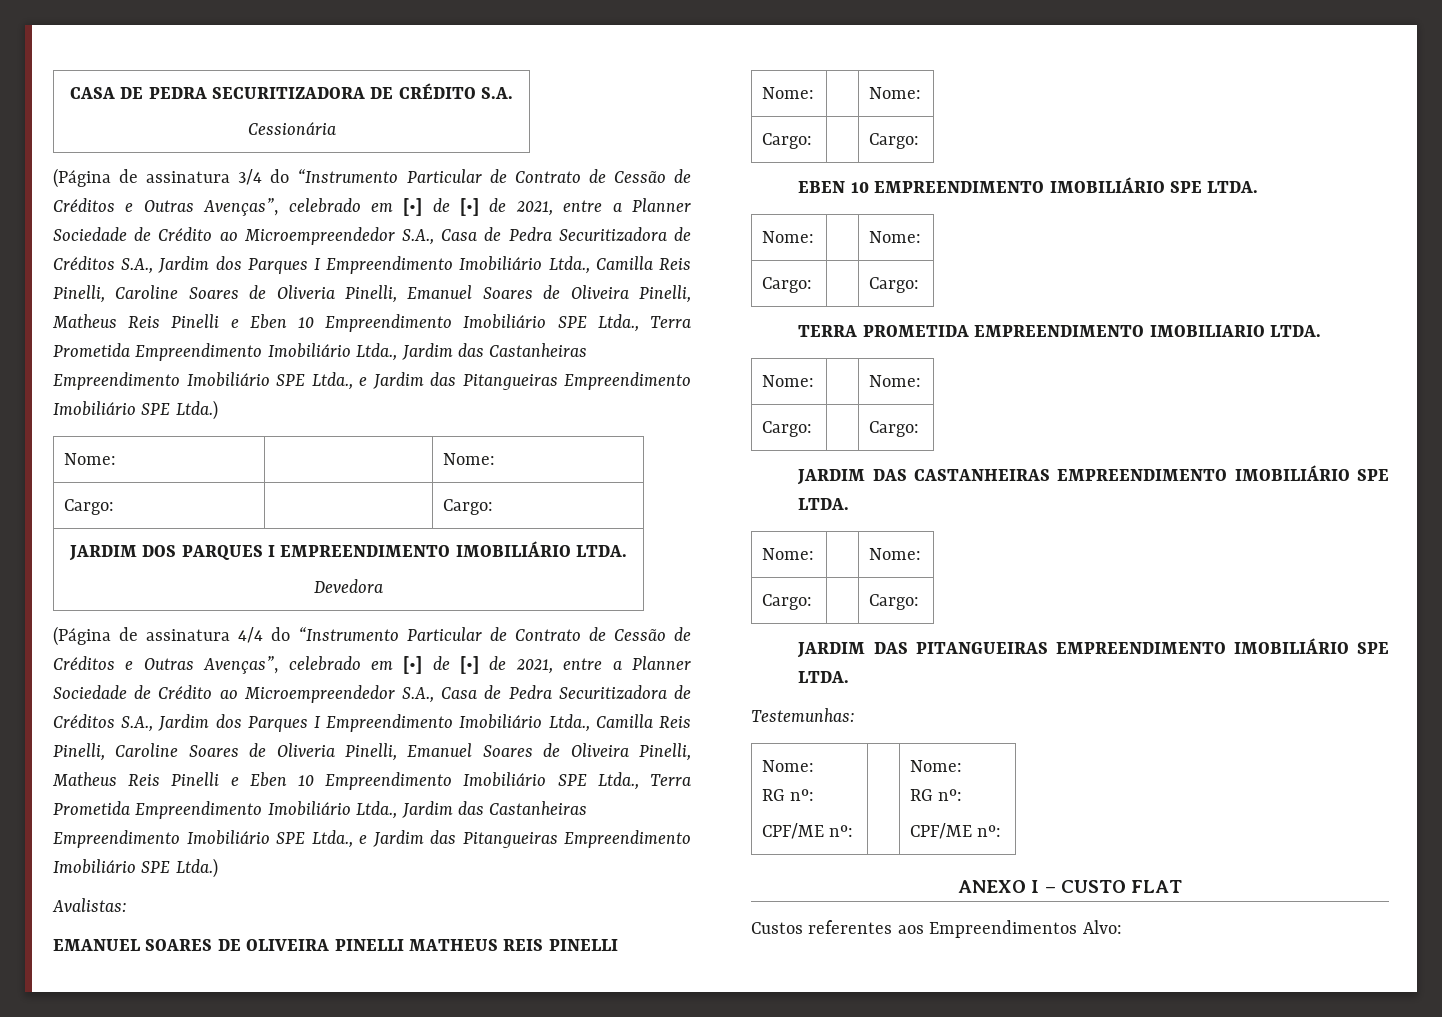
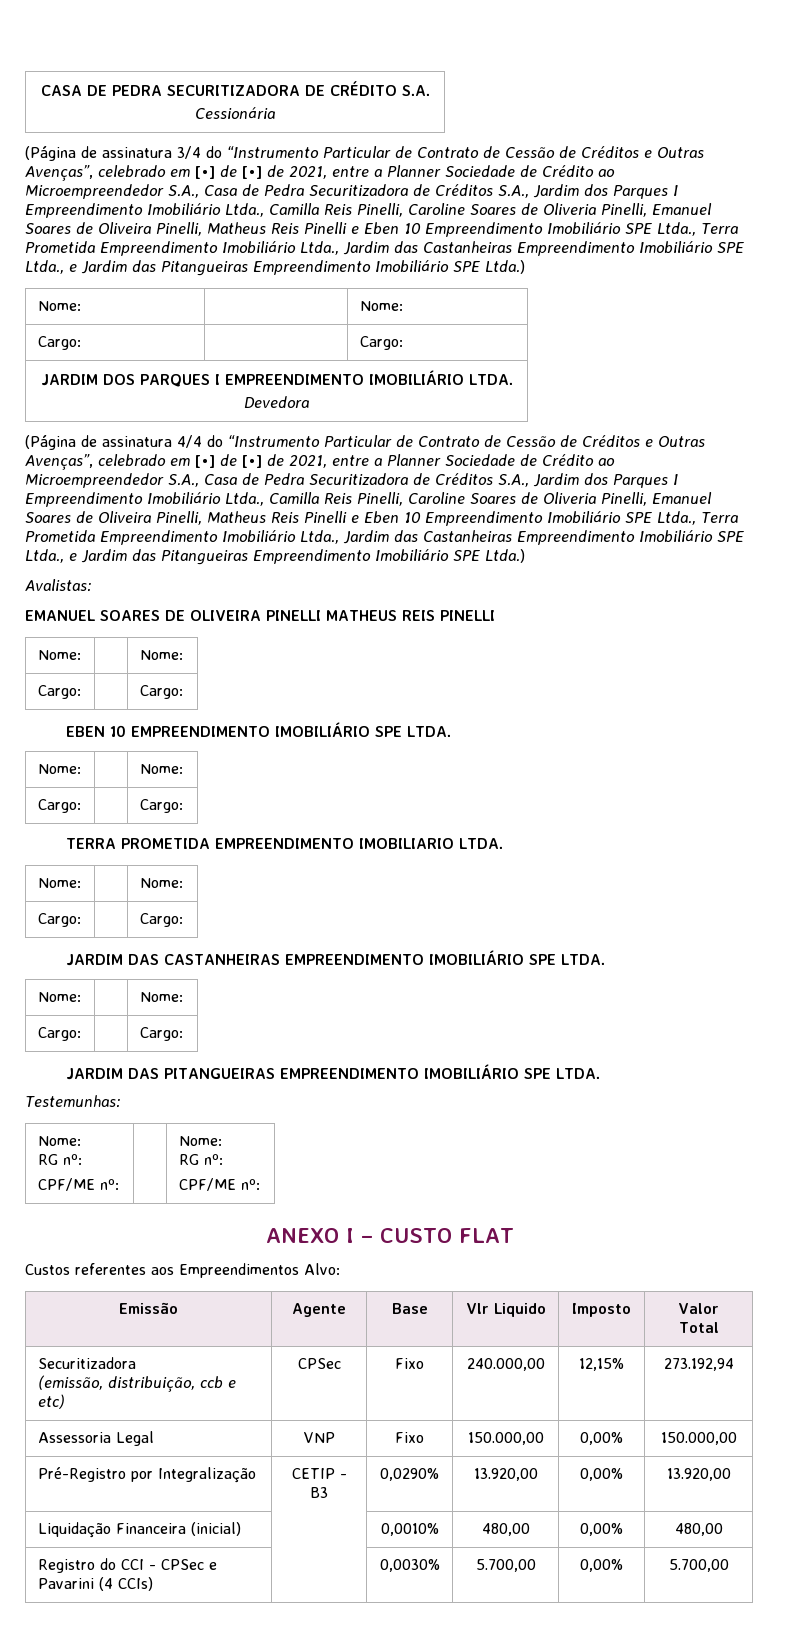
+ Emissão | Agente | Base | Vlr Liquido | Imposto | Valor Total
+ Securitizadora
+ (emissão, distribuição, ccb e etc) | CPSec | Fixo | 240.000,00 | 12,15% | 273.192,94
+ Assessoria Legal | VNP | Fixo | 150.000,00 | 0,00% | 150.000,00
+ Pré-Registro por Integralização | CETIP - B3 | 0,0290% | 13.920,00 | 0,00% | 13.920,00
+ Liquidação Financeira (inicial) | | 0,0010% | 480,00 | 0,00% | 480,00
+ Registro do CCI - CPSec e Pavarini (4 CCIs) | | 0,0030% | 5.700,00 | 0,00% | 5.700,00

